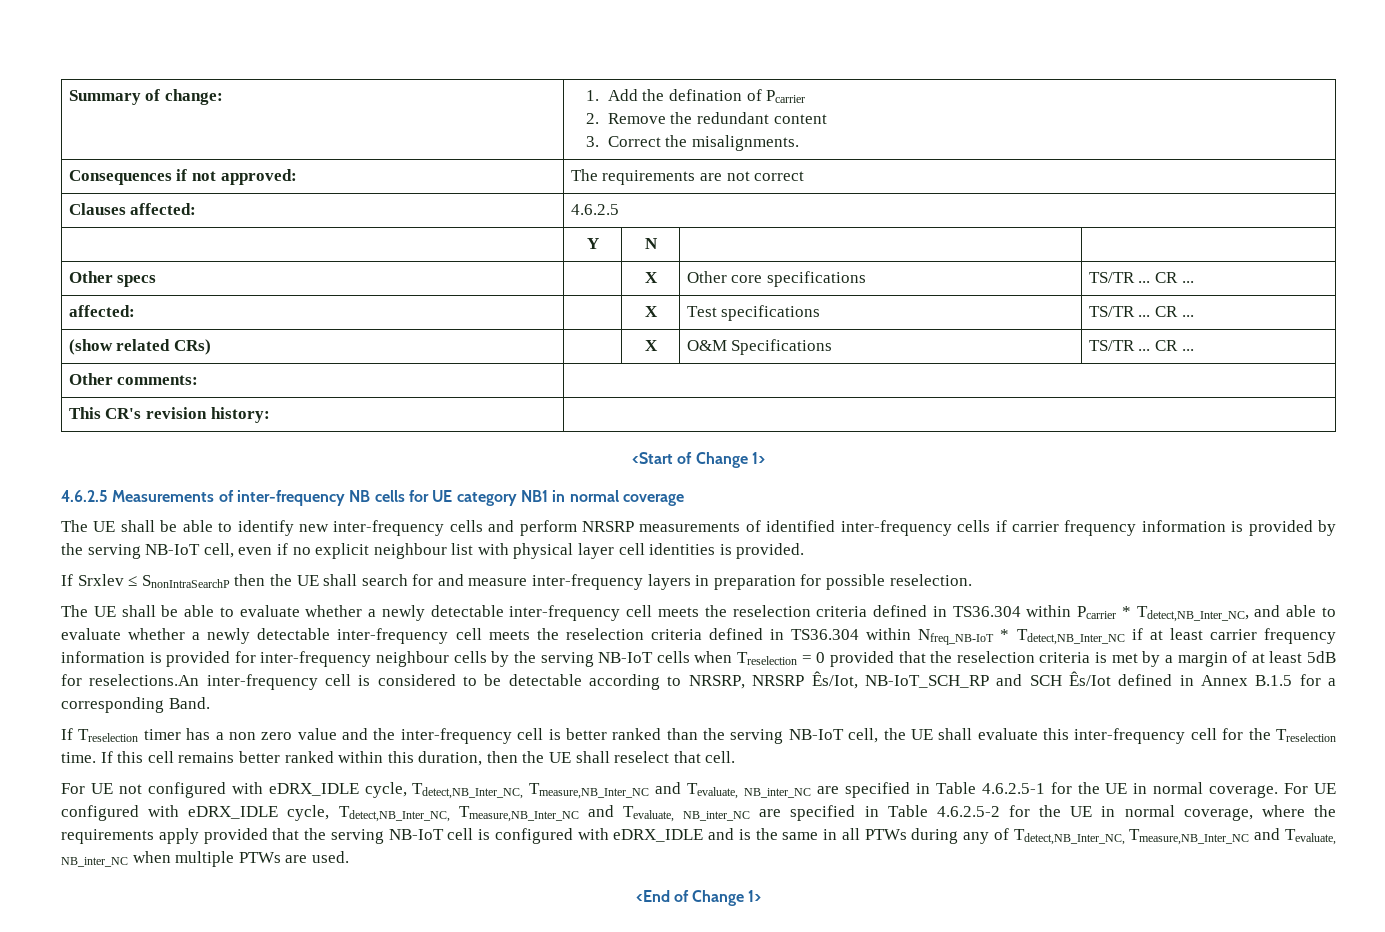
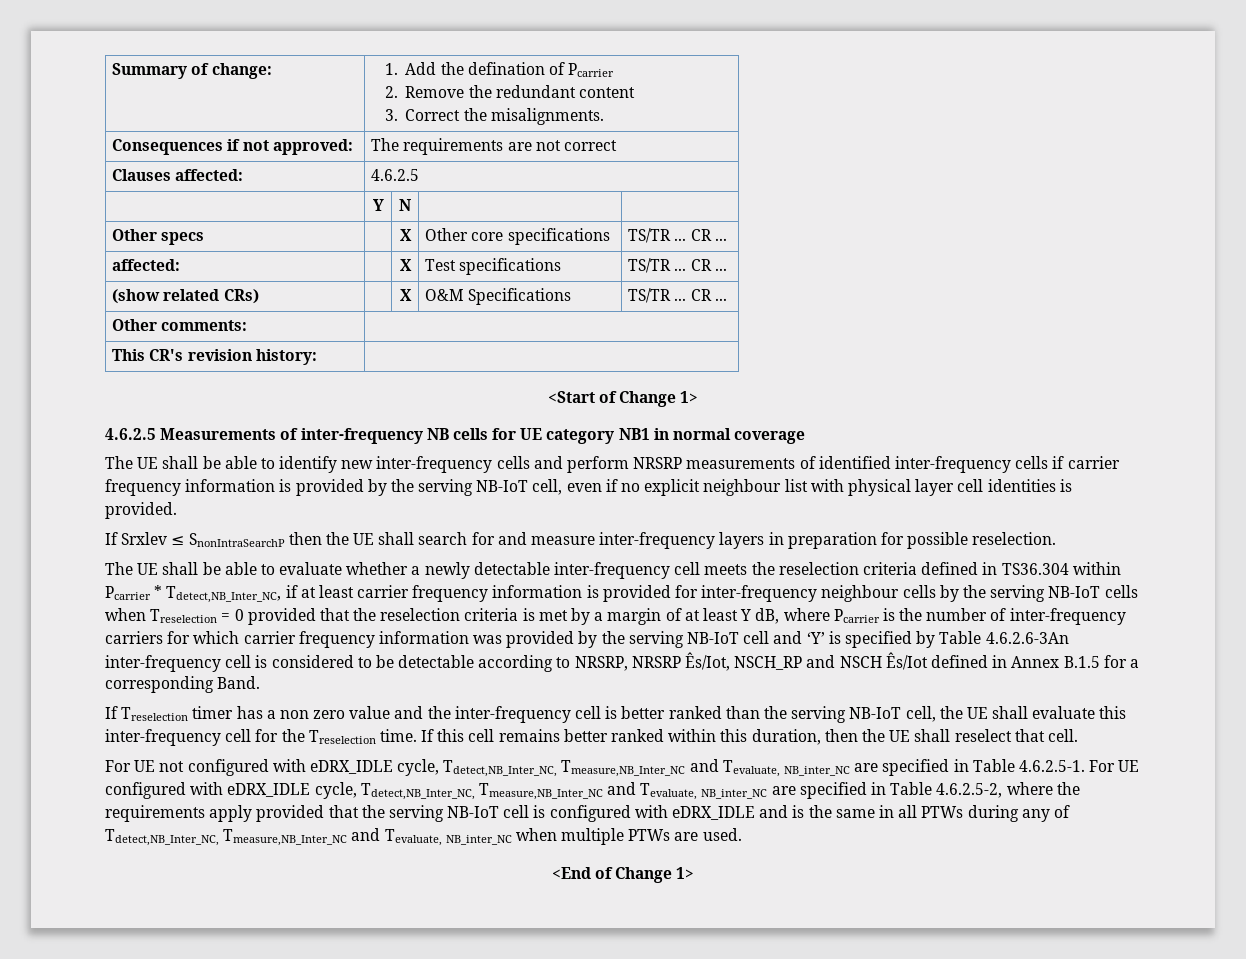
- The UE shall be able to evaluate whether a newly detectable inter-frequency cell meets the reselection criteria defined in TS36.304 within Pcarrier * Tdetect,NB_Inter_NC, and able to evaluate whether a newly detectable inter-frequency cell meets the reselection criteria defined in TS36.304 within Nfreq_NB-IoT * Tdetect,NB_Inter_NC if at least carrier frequency information is provided for inter-frequency neighbour cells by the serving NB-IoT cells when Treselection = 0 provided that the reselection criteria is met by a margin of at least 5dB for reselections.An inter-frequency cell is considered to be detectable according to NRSRP, NRSRP Ês/Iot, NB-IoT_SCH_RP and SCH Ês/Iot defined in Annex B.1.5 for a corresponding Band.
+ The UE shall be able to evaluate whether a newly detectable inter-frequency cell meets the reselection criteria defined in TS36.304 within Pcarrier * Tdetect,NB_Inter_NC, if at least carrier frequency information is provided for inter-frequency neighbour cells by the serving NB-IoT cells when Treselection = 0 provided that the reselection criteria is met by a margin of at least Y dB, where Pcarrier is the number of inter-frequency carriers for which carrier frequency information was provided by the serving NB-IoT cell and ‘Y’ is specified by Table 4.6.2.6-3An inter-frequency cell is considered to be detectable according to NRSRP, NRSRP Ês/Iot, NSCH_RP and NSCH Ês/Iot defined in Annex B.1.5 for a corresponding Band.
- For UE not configured with eDRX_IDLE cycle, Tdetect,NB_Inter_NC, Tmeasure,NB_Inter_NC and Tevaluate, NB_inter_NC are specified in Table 4.6.2.5-1 for the UE in normal coverage. For UE configured with eDRX_IDLE cycle, Tdetect,NB_Inter_NC, Tmeasure,NB_Inter_NC and Tevaluate, NB_inter_NC are specified in Table 4.6.2.5-2 for the UE in normal coverage, where the requirements apply provided that the serving NB-IoT cell is configured with eDRX_IDLE and is the same in all PTWs during any of Tdetect,NB_Inter_NC, Tmeasure,NB_Inter_NC and Tevaluate, NB_inter_NC when multiple PTWs are used.
+ For UE not configured with eDRX_IDLE cycle, Tdetect,NB_Inter_NC, Tmeasure,NB_Inter_NC and Tevaluate, NB_inter_NC are specified in Table 4.6.2.5-1. For UE configured with eDRX_IDLE cycle, Tdetect,NB_Inter_NC, Tmeasure,NB_Inter_NC and Tevaluate, NB_inter_NC are specified in Table 4.6.2.5-2, where the requirements apply provided that the serving NB-IoT cell is configured with eDRX_IDLE and is the same in all PTWs during any of Tdetect,NB_Inter_NC, Tmeasure,NB_Inter_NC and Tevaluate, NB_inter_NC when multiple PTWs are used.

